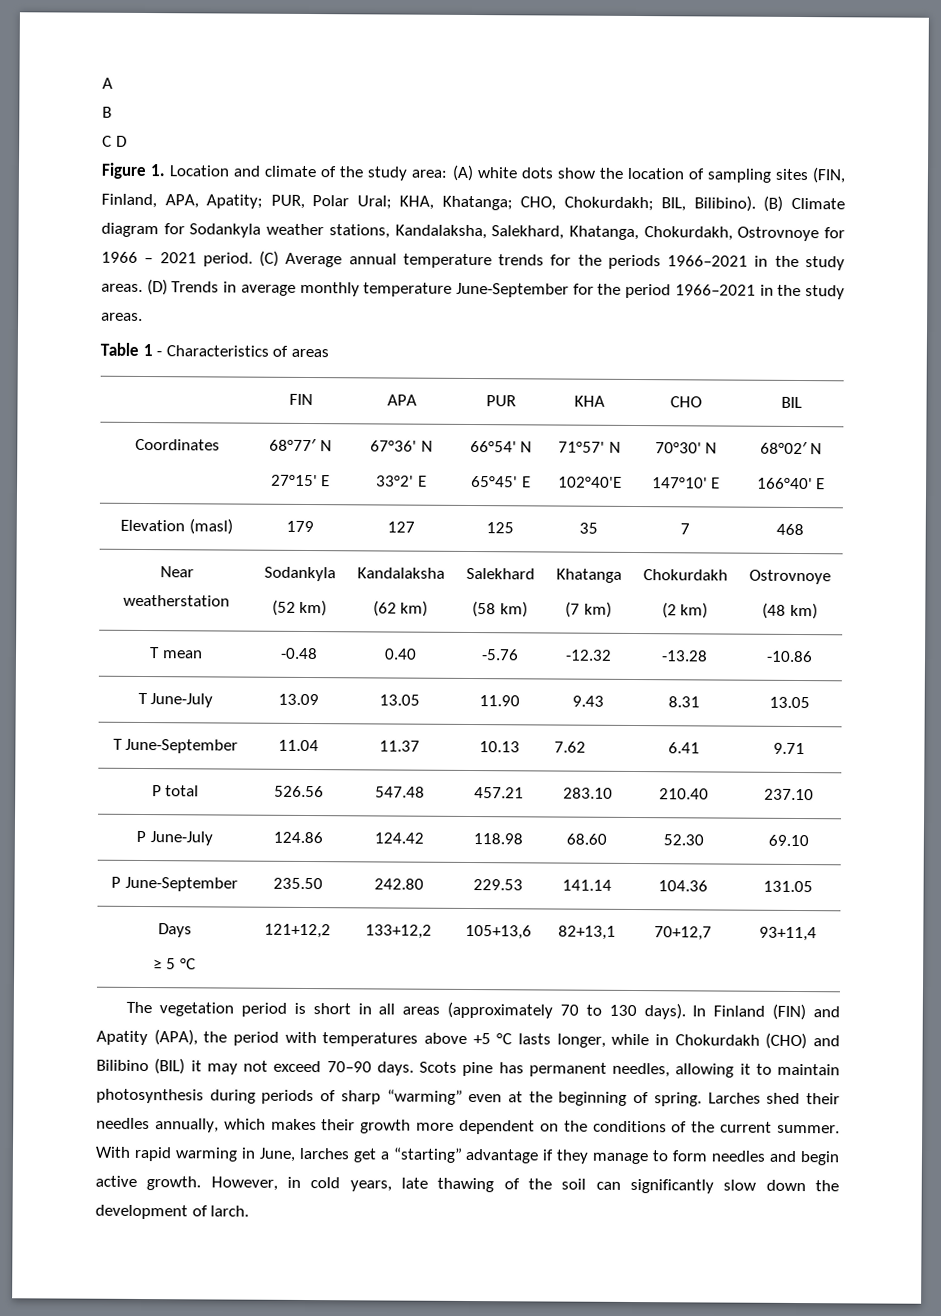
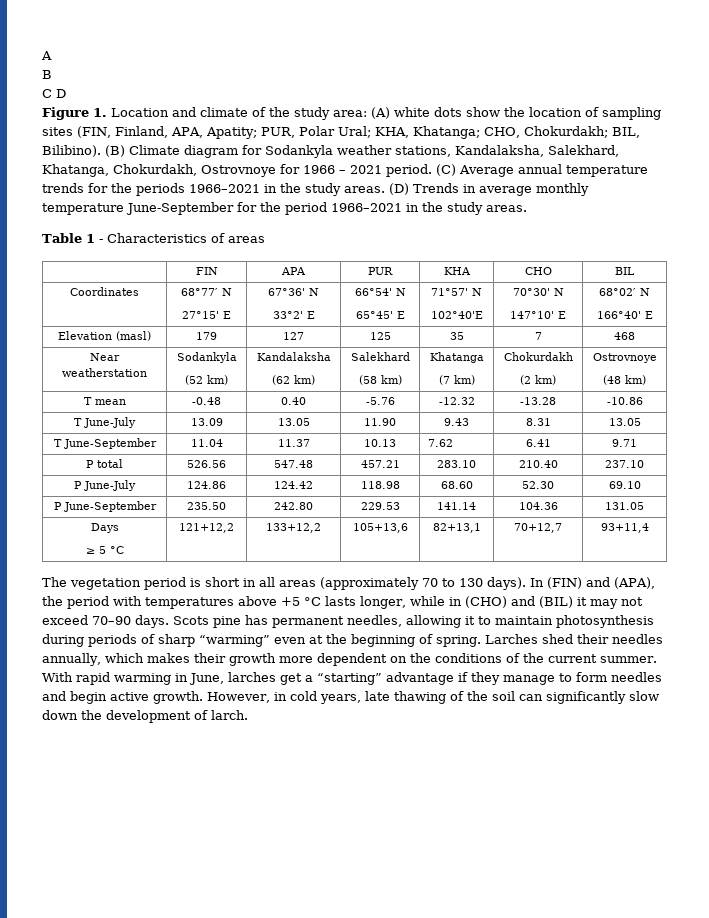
- In Finland (FIN) and Apatity (APA), the period with temperatures above +5 °C lasts longer, while in Chokurdakh (CHO) and Bilibino (BIL) it may not exceed 70–90 days.
+ In (FIN) and (APA), the period with temperatures above +5 °C lasts longer, while in (CHO) and (BIL) it may not exceed 70–90 days.

